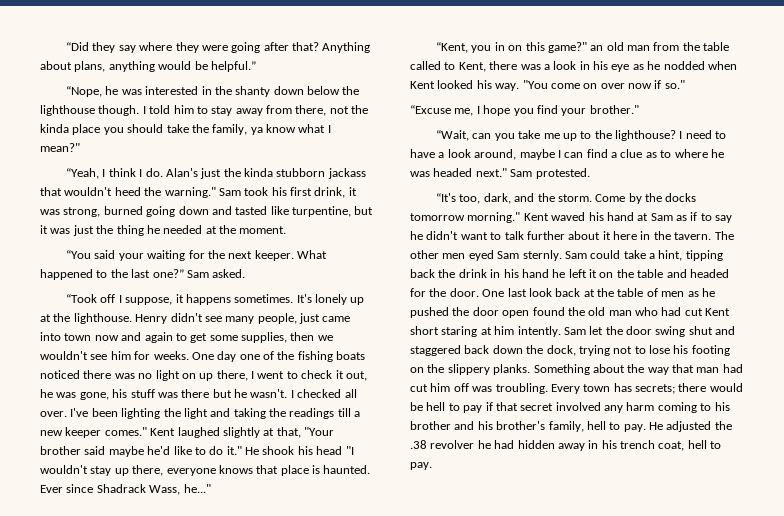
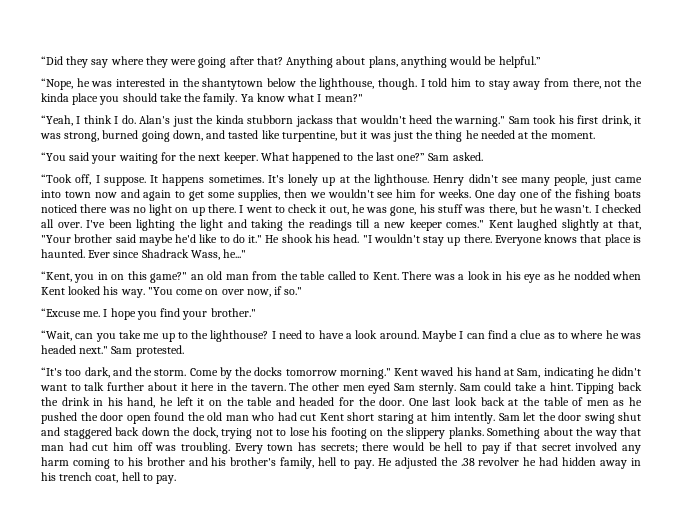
- “Nope, he was interested in the shanty down below the lighthouse though.
+ “Nope, he was interested in the shantytown below the lighthouse, though.
- I told him to stay away from there, not the kinda place you should take the family, ya know what I mean?"
+ I told him to stay away from there, not the kinda place you should take the family. Ya know what I mean?"
- Sam took his first drink, it was strong, burned going down and tasted like turpentine, but it was just the thing he needed at the moment.
+ Sam took his first drink, it was strong, burned going down, and tasted like turpentine, but it was just the thing he needed at the moment.
- “Took off I suppose, it happens sometimes.
+ “Took off, I suppose. It happens sometimes.
- One day one of the fishing boats noticed there was no light on up there, I went to check it out, he was gone, his stuff was there but he wasn't.
+ One day one of the fishing boats noticed there was no light on up there. I went to check it out, he was gone, his stuff was there, but he wasn't.
- He shook his head "I wouldn't stay up there, everyone knows that place is haunted.
+ He shook his head. "I wouldn't stay up there. Everyone knows that place is haunted.
- “Kent, you in on this game?" an old man from the table called to Kent, there was a look in his eye as he nodded when Kent looked his way.
+ “Kent, you in on this game?" an old man from the table called to Kent. There was a look in his eye as he nodded when Kent looked his way.
- "You come on over now if so."
+ "You come on over now, if so."
- “Excuse me, I hope you find your brother."
+ “Excuse me. I hope you find your brother."
- I need to have a look around, maybe I can find a clue as to where he was headed next."
+ I need to have a look around. Maybe I can find a clue as to where he was headed next."
- “It's too, dark, and the storm.
+ “It's too dark, and the storm.
- Kent waved his hand at Sam as if to say he didn't want to talk further about it here in the tavern.
+ Kent waved his hand at Sam, indicating he didn't want to talk further about it here in the tavern.
- Sam could take a hint, tipping back the drink in his hand he left it on the table and headed for the door.
+ Sam could take a hint. Tipping back the drink in his hand, he left it on the table and headed for the door.

